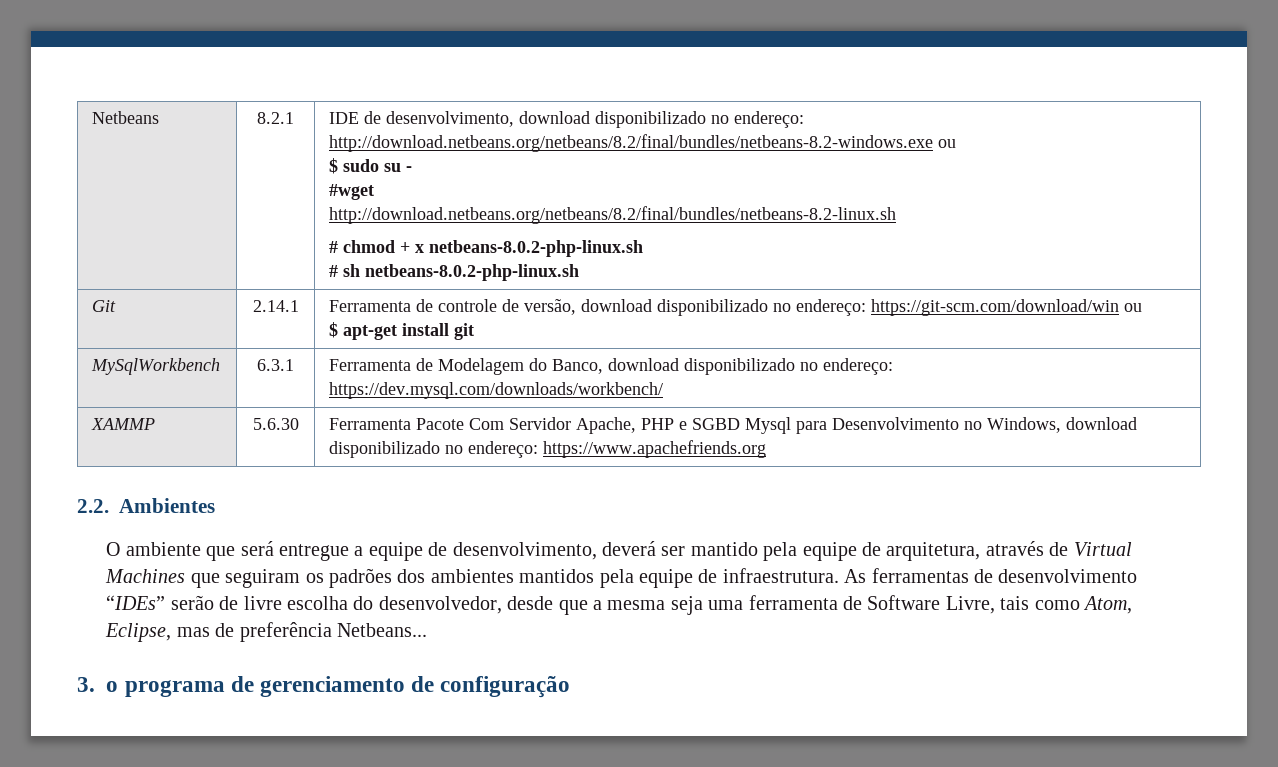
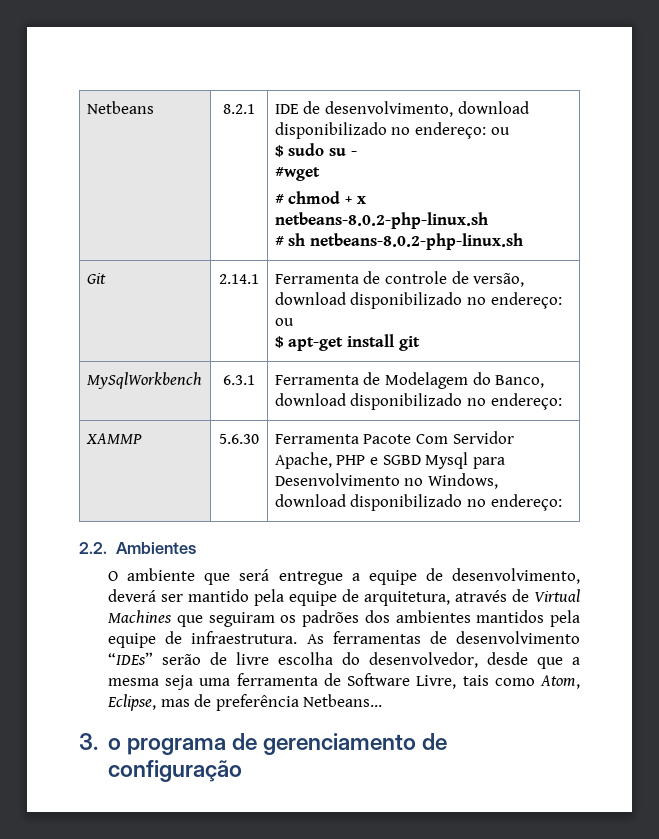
- Netbeans | 8.2.1 | IDE de desenvolvimento, download disponibilizado no endereço: http://download.netbeans.org/netbeans/8.2/final/bundles/netbeans-8.2-windows.exe ou
+ Netbeans | 8.2.1 | IDE de desenvolvimento, download disponibilizado no endereço: ou
  $ sudo su -
  #wget
- http://download.netbeans.org/netbeans/8.2/final/bundles/netbeans-8.2-linux.sh
- Git | 2.14.1 | Ferramenta de controle de versão, download disponibilizado no endereço: https://git-scm.com/download/win ou
+ Git | 2.14.1 | Ferramenta de controle de versão, download disponibilizado no endereço: ou
- MySqlWorkbench | 6.3.1 | Ferramenta de Modelagem do Banco, download disponibilizado no endereço: https://dev.mysql.com/downloads/workbench/
+ MySqlWorkbench | 6.3.1 | Ferramenta de Modelagem do Banco, download disponibilizado no endereço:
- XAMMP | 5.6.30 | Ferramenta Pacote Com Servidor Apache, PHP e SGBD Mysql para Desenvolvimento no Windows, download disponibilizado no endereço: https://www.apachefriends.org
+ XAMMP | 5.6.30 | Ferramenta Pacote Com Servidor Apache, PHP e SGBD Mysql para Desenvolvimento no Windows, download disponibilizado no endereço:

